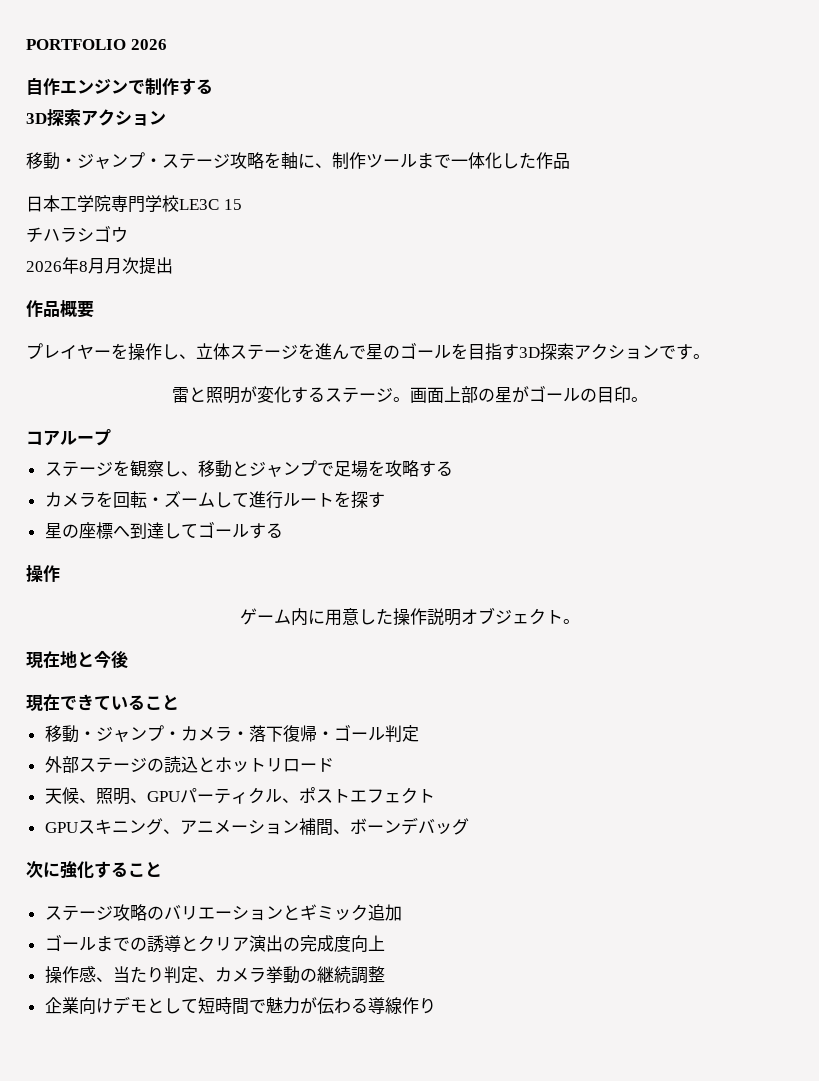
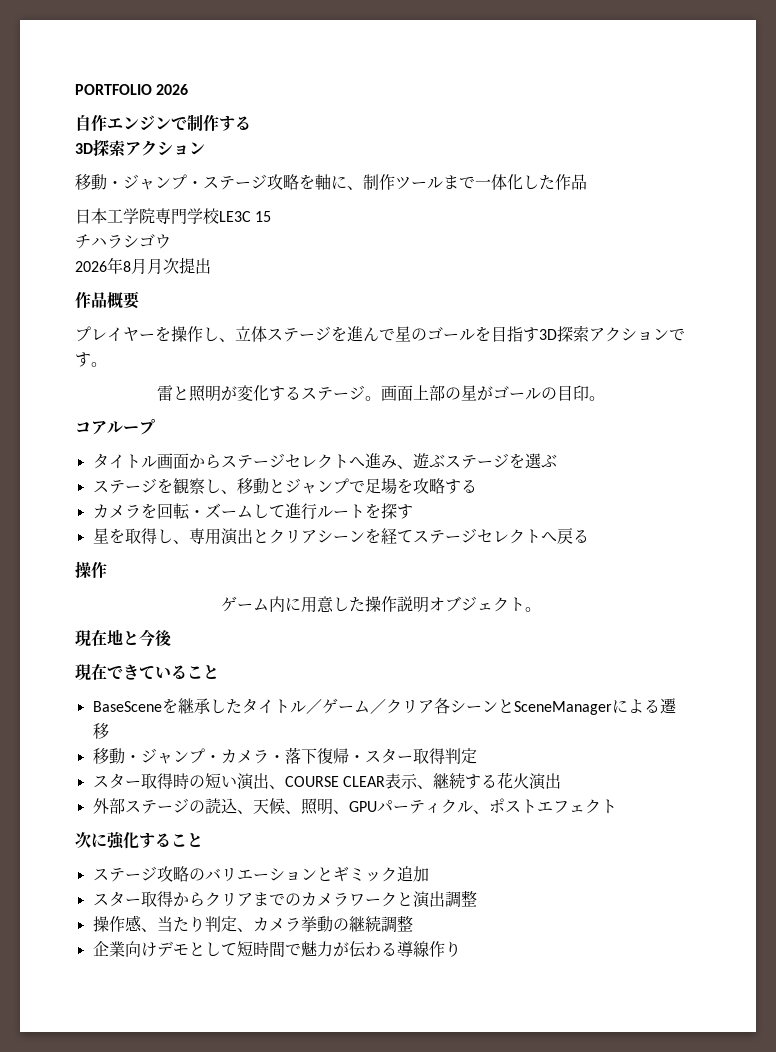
+ タイトル画面からステージセレクトへ進み、遊ぶステージを選ぶ
- 星の座標へ到達してゴールする
+ 星を取得し、専用演出とクリアシーンを経てステージセレクトへ戻る
+ BaseSceneを継承したタイトル／ゲーム／クリア各シーンとSceneManagerによる遷移
- 移動・ジャンプ・カメラ・落下復帰・ゴール判定
+ 移動・ジャンプ・カメラ・落下復帰・スター取得判定
+ スター取得時の短い演出、COURSE CLEAR表示、継続する花火演出
- 外部ステージの読込とホットリロード
- 天候、照明、GPUパーティクル、ポストエフェクト
+ 外部ステージの読込、天候、照明、GPUパーティクル、ポストエフェクト
- GPUスキニング、アニメーション補間、ボーンデバッグ
- ゴールまでの誘導とクリア演出の完成度向上
+ スター取得からクリアまでのカメラワークと演出調整

